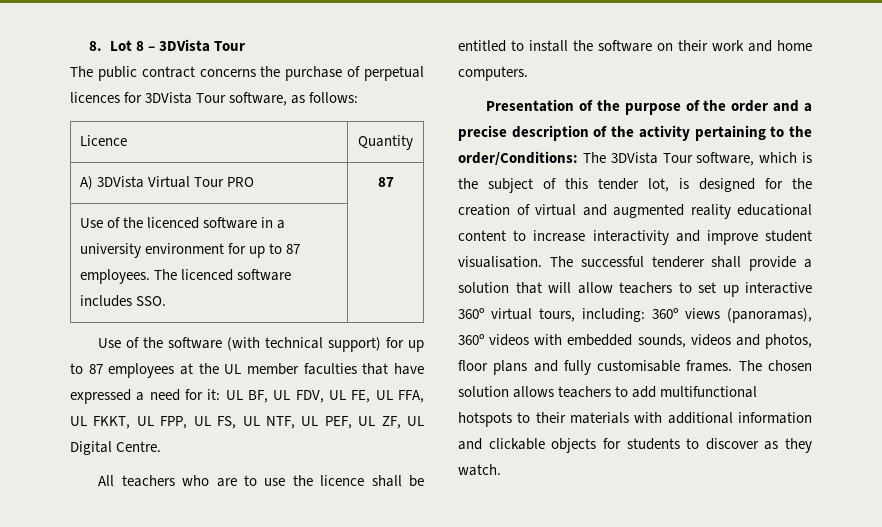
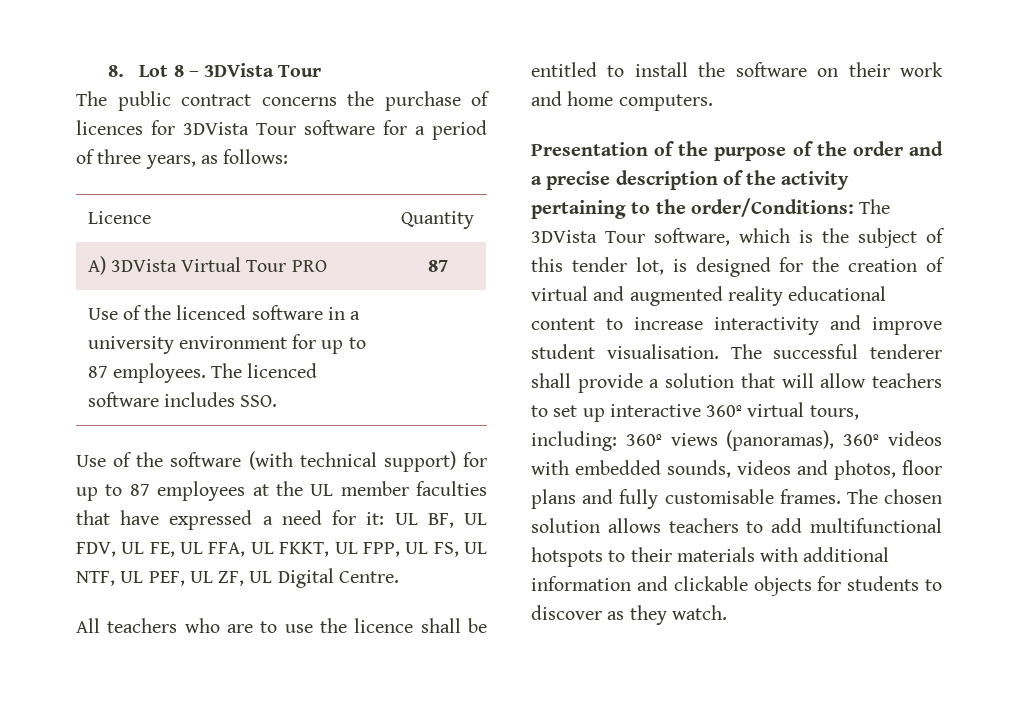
- The public contract concerns the purchase of perpetual licences for 3DVista Tour software, as follows:
+ The public contract concerns the purchase of licences for 3DVista Tour software for a period of three years, as follows:

